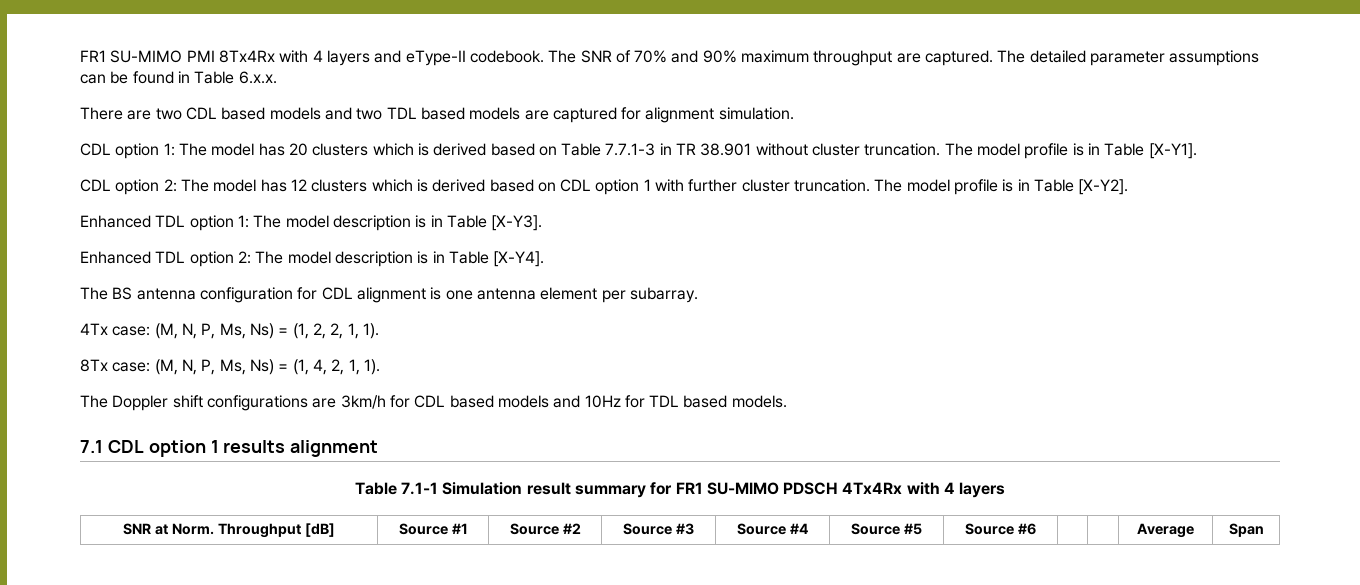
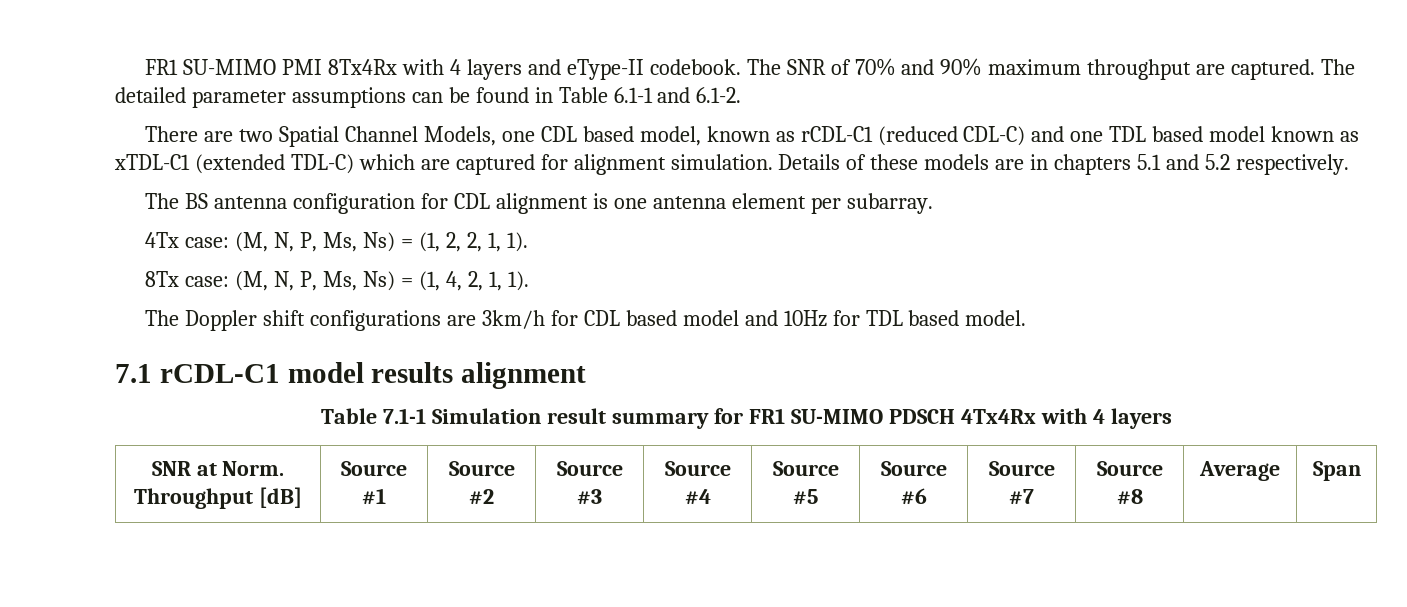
- The detailed parameter assumptions can be found in Table 6.x.x.
+ The detailed parameter assumptions can be found in Table 6.1-1 and 6.1-2.
- There are two CDL based models and two TDL based models are captured for alignment simulation.
- CDL option 1: The model has 20 clusters which is derived based on Table 7.7.1-3 in TR 38.901 without cluster truncation. The model profile is in Table [X-Y1].
- CDL option 2: The model has 12 clusters which is derived based on CDL option 1 with further cluster truncation. The model profile is in Table [X-Y2].
- Enhanced TDL option 1: The model description is in Table [X-Y3].
- Enhanced TDL option 2: The model description is in Table [X-Y4].
+ There are two Spatial Channel Models, one CDL based model, known as rCDL-C1 (reduced CDL-C) and one TDL based model known as xTDL-C1 (extended TDL-C) which are captured for alignment simulation. Details of these models are in chapters 5.1 and 5.2 respectively.
- The Doppler shift configurations are 3km/h for CDL based models and 10Hz for TDL based models.
+ The Doppler shift configurations are 3km/h for CDL based model and 10Hz for TDL based model.
- 7.1 CDL option 1 results alignment
+ 7.1 rCDL-C1 model results alignment
- SNR at Norm. Throughput [dB] | Source #1 | Source #2 | Source #3 | Source #4 | Source #5 | Source #6 | | | Average | Span
+ SNR at Norm. Throughput [dB] | Source #1 | Source #2 | Source #3 | Source #4 | Source #5 | Source #6 | Source #7 | Source #8 | Average | Span

